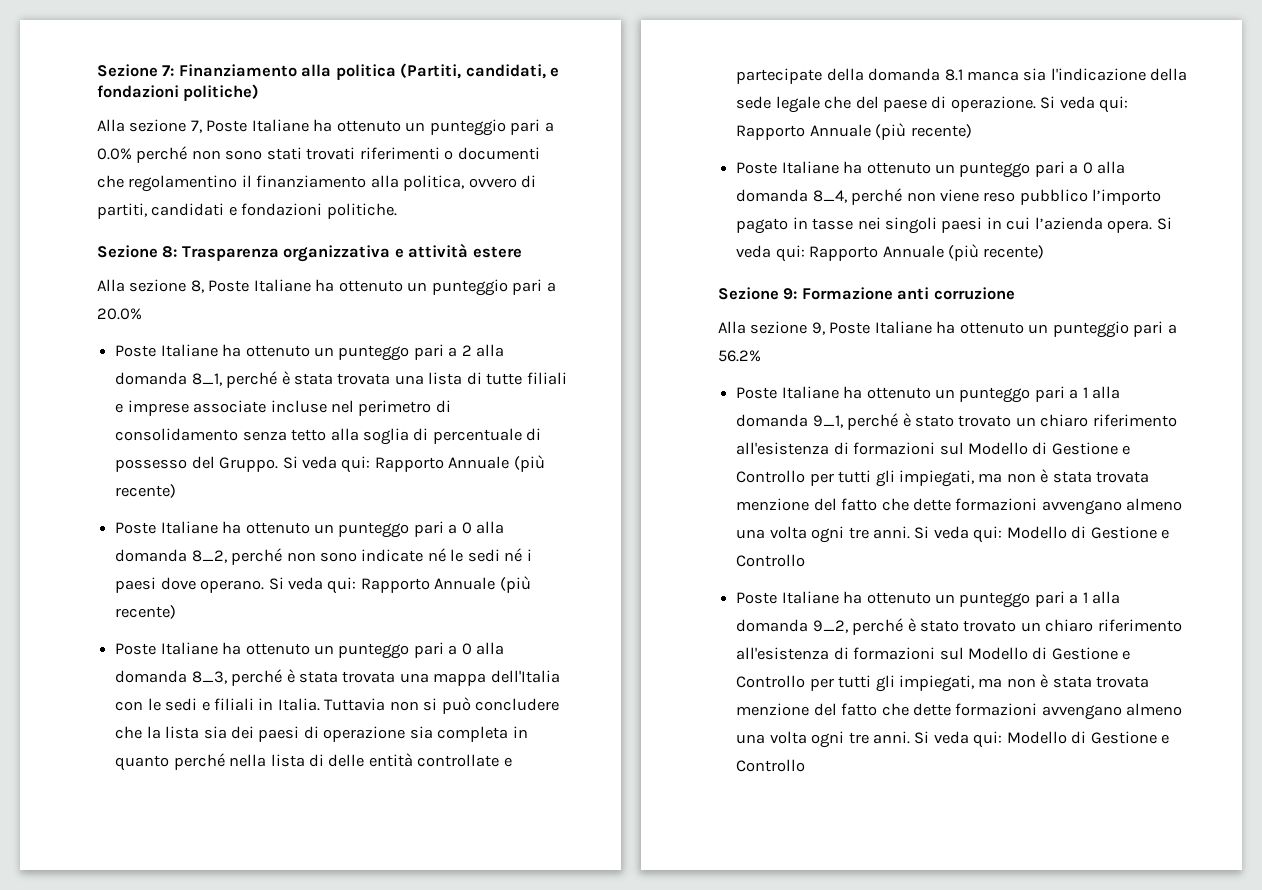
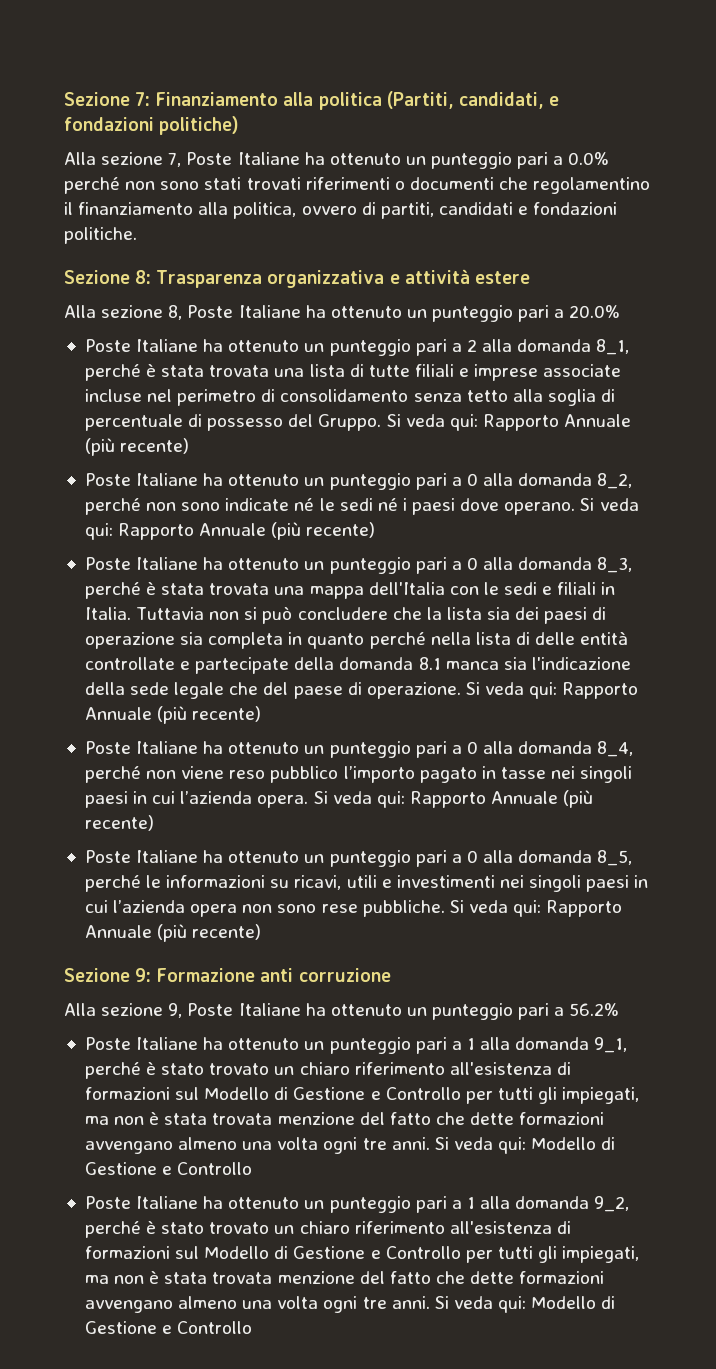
- Poste Italiane ha ottenuto un punteggo pari a 2 alla domanda 8_1, perché è stata trovata una lista di tutte filiali e imprese associate incluse nel perimetro di consolidamento senza tetto alla soglia di percentuale di possesso del Gruppo.
+ Poste Italiane ha ottenuto un punteggio pari a 2 alla domanda 8_1, perché è stata trovata una lista di tutte filiali e imprese associate incluse nel perimetro di consolidamento senza tetto alla soglia di percentuale di possesso del Gruppo.
- Poste Italiane ha ottenuto un punteggo pari a 0 alla domanda 8_2, perché non sono indicate né le sedi né i paesi dove operano.
+ Poste Italiane ha ottenuto un punteggio pari a 0 alla domanda 8_2, perché non sono indicate né le sedi né i paesi dove operano.
- Poste Italiane ha ottenuto un punteggo pari a 0 alla domanda 8_3, perché è stata trovata una mappa dell'Italia con le sedi e filiali in Italia.
+ Poste Italiane ha ottenuto un punteggio pari a 0 alla domanda 8_3, perché è stata trovata una mappa dell'Italia con le sedi e filiali in Italia.
- Poste Italiane ha ottenuto un punteggo pari a 0 alla domanda 8_4, perché non viene reso pubblico l’importo pagato in tasse nei singoli paesi in cui l’azienda opera.
+ Poste Italiane ha ottenuto un punteggio pari a 0 alla domanda 8_4, perché non viene reso pubblico l’importo pagato in tasse nei singoli paesi in cui l’azienda opera.
+ Poste Italiane ha ottenuto un punteggio pari a 0 alla domanda 8_5, perché le informazioni su ricavi, utili e investimenti nei singoli paesi in cui l’azienda opera non sono rese pubbliche. Si veda qui: Rapporto Annuale (più recente)
- Poste Italiane ha ottenuto un punteggo pari a 1 alla domanda 9_1, perché è stato trovato un chiaro riferimento all'esistenza di formazioni sul Modello di Gestione e Controllo per tutti gli impiegati, ma non è stata trovata menzione del fatto che dette formazioni avvengano almeno una volta ogni tre anni.
+ Poste Italiane ha ottenuto un punteggio pari a 1 alla domanda 9_1, perché è stato trovato un chiaro riferimento all'esistenza di formazioni sul Modello di Gestione e Controllo per tutti gli impiegati, ma non è stata trovata menzione del fatto che dette formazioni avvengano almeno una volta ogni tre anni.
- Poste Italiane ha ottenuto un punteggo pari a 1 alla domanda 9_2, perché è stato trovato un chiaro riferimento all'esistenza di formazioni sul Modello di Gestione e Controllo per tutti gli impiegati, ma non è stata trovata menzione del fatto che dette formazioni avvengano almeno una volta ogni tre anni.
+ Poste Italiane ha ottenuto un punteggio pari a 1 alla domanda 9_2, perché è stato trovato un chiaro riferimento all'esistenza di formazioni sul Modello di Gestione e Controllo per tutti gli impiegati, ma non è stata trovata menzione del fatto che dette formazioni avvengano almeno una volta ogni tre anni.

